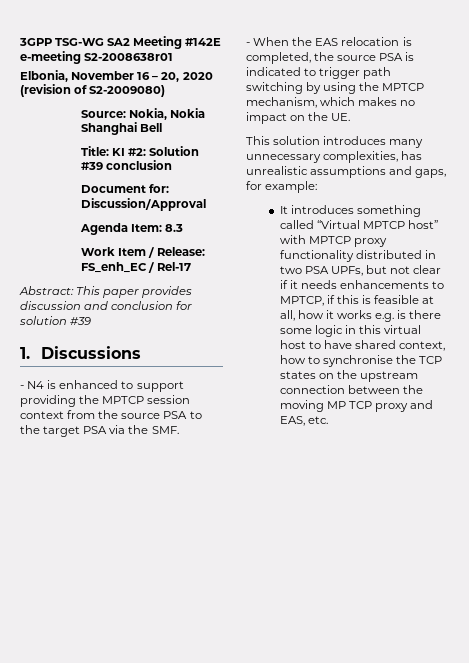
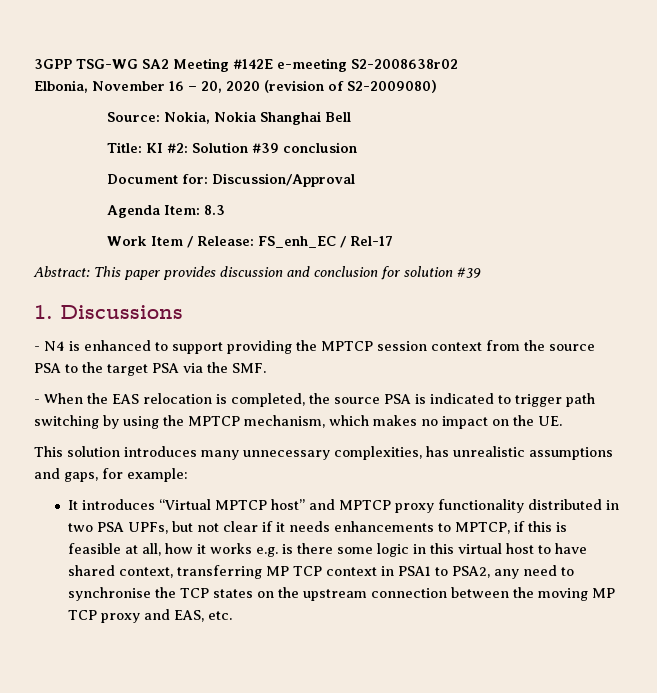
- 3GPP TSG-WG SA2 Meeting #142E e-meeting S2-2008638r01
+ 3GPP TSG-WG SA2 Meeting #142E e-meeting S2-2008638r02
- It introduces something called “Virtual MPTCP host” with MPTCP proxy functionality distributed in two PSA UPFs, but not clear if it needs enhancements to MPTCP, if this is feasible at all, how it works e.g. is there some logic in this virtual host to have shared context, how to synchronise the TCP states on the upstream connection between the moving MP TCP proxy and EAS, etc.
+ It introduces “Virtual MPTCP host” and MPTCP proxy functionality distributed in two PSA UPFs, but not clear if it needs enhancements to MPTCP, if this is feasible at all, how it works e.g. is there some logic in this virtual host to have shared context, transferring MP TCP context in PSA1 to PSA2, any need to synchronise the TCP states on the upstream connection between the moving MP TCP proxy and EAS, etc.

